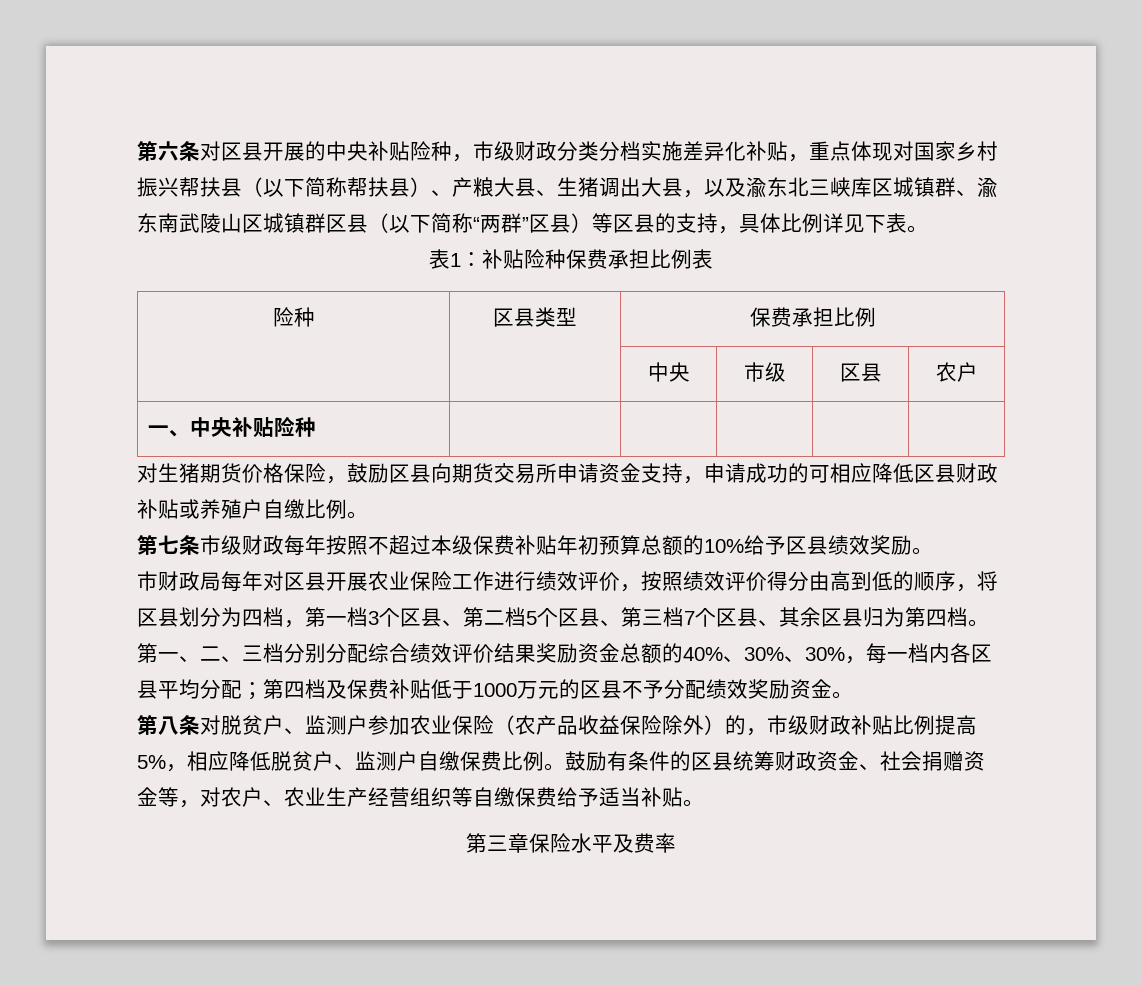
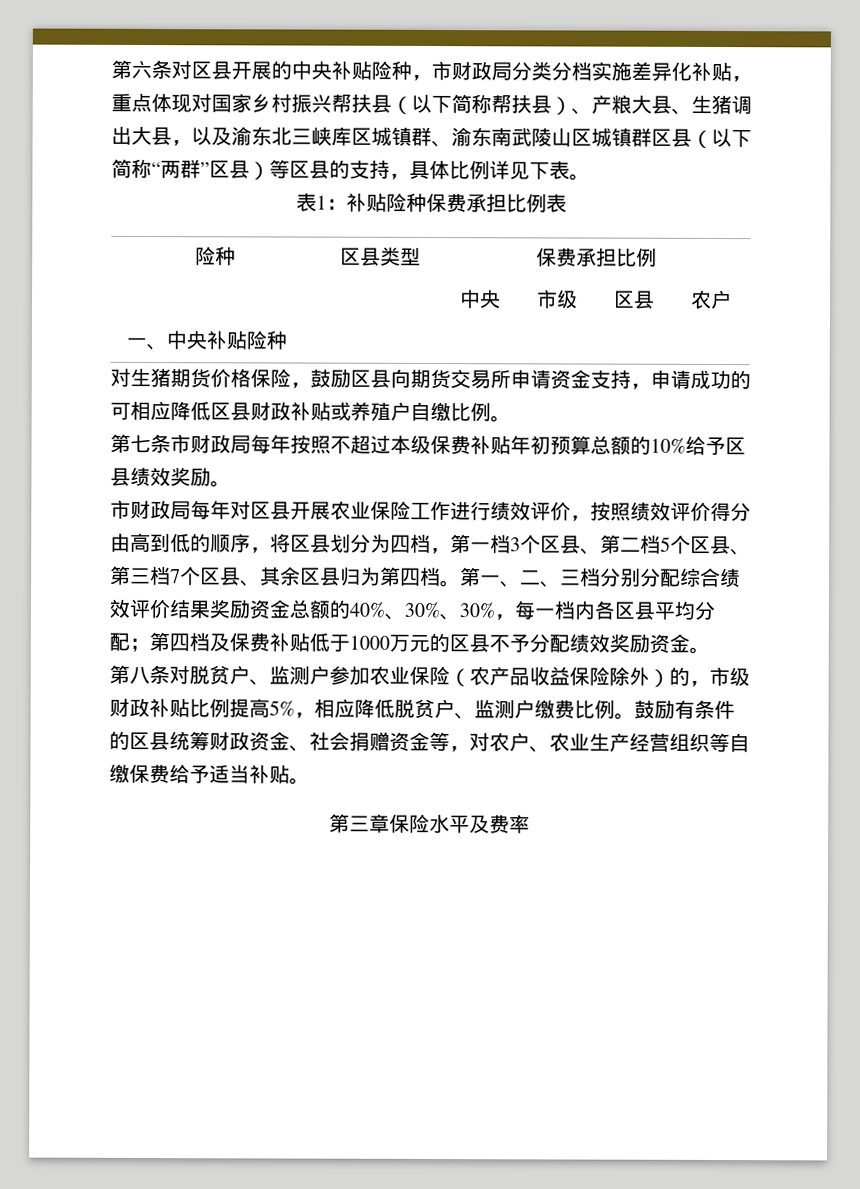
- 第六条对区县开展的中央补贴险种，市级财政分类分档实施差异化补贴，重点体现对国家乡村振兴帮扶县（以下简称帮扶县）、产粮大县、生猪调出大县，以及渝东北三峡库区城镇群、渝东南武陵山区城镇群区县（以下简称“两群”区县）等区县的支持，具体比例详见下表。
+ 第六条对区县开展的中央补贴险种，市财政局分类分档实施差异化补贴，重点体现对国家乡村振兴帮扶县（以下简称帮扶县）、产粮大县、生猪调出大县，以及渝东北三峡库区城镇群、渝东南武陵山区城镇群区县（以下简称“两群”区县）等区县的支持，具体比例详见下表。
- 第七条市级财政每年按照不超过本级保费补贴年初预算总额的10%给予区县绩效奖励。
+ 第七条市财政局每年按照不超过本级保费补贴年初预算总额的10%给予区县绩效奖励。
- 第八条对脱贫户、监测户参加农业保险（农产品收益保险除外）的，市级财政补贴比例提高5%，相应降低脱贫户、监测户自缴保费比例。
+ 第八条对脱贫户、监测户参加农业保险（农产品收益保险除外）的，市级财政补贴比例提高5%，相应降低脱贫户、监测户缴费比例。

